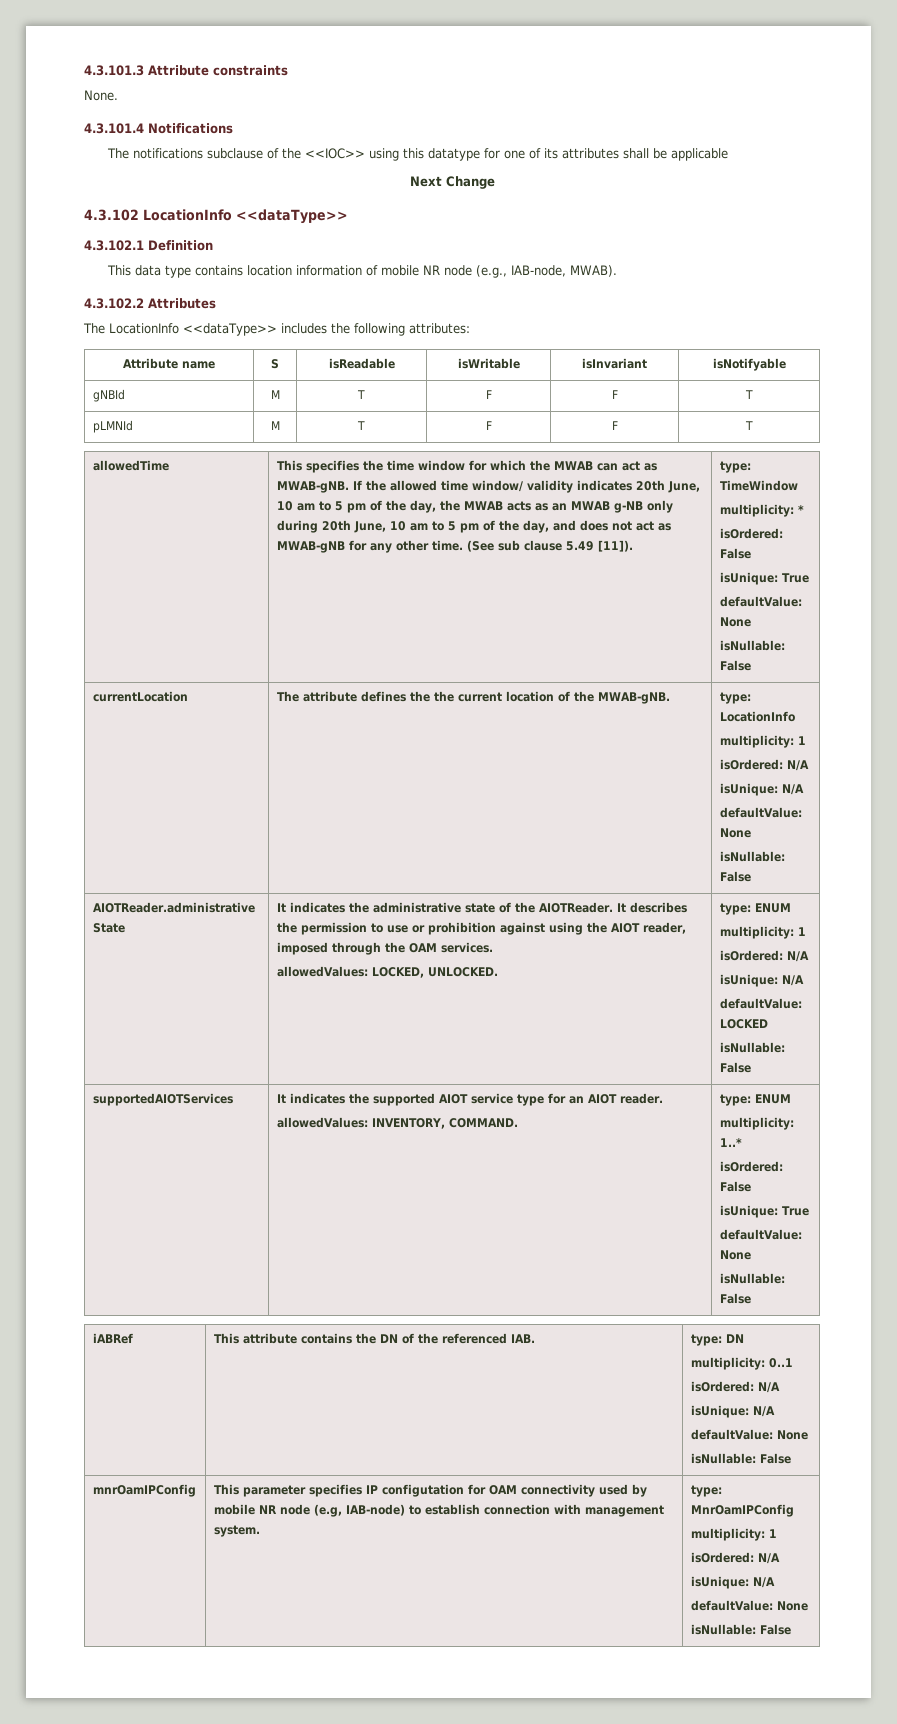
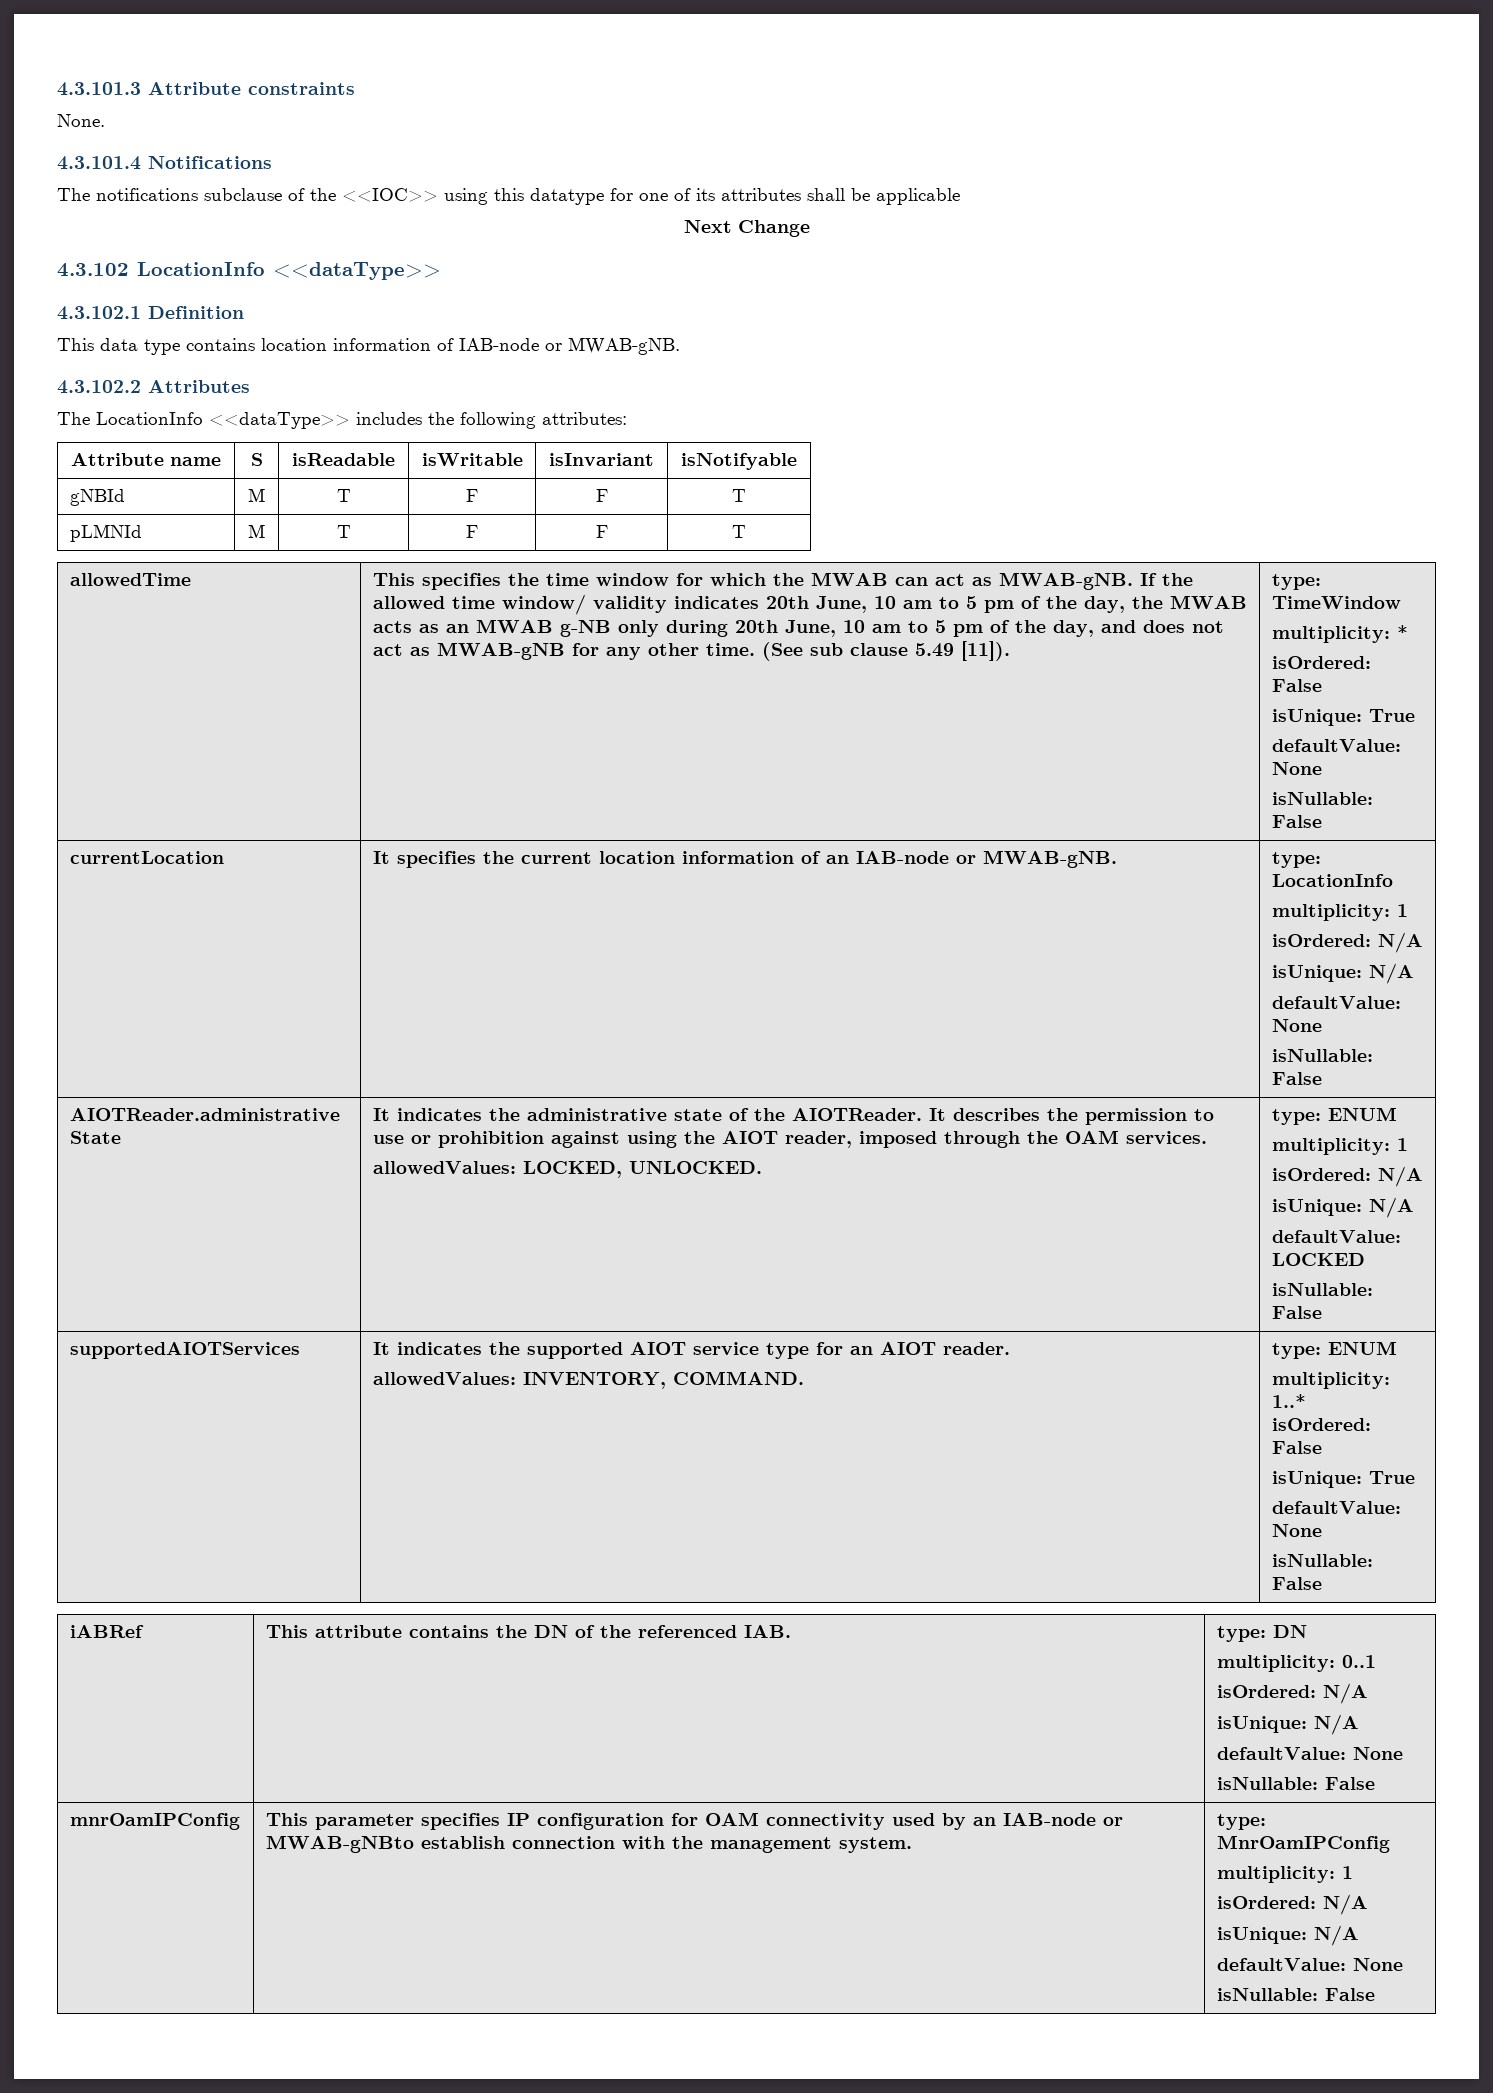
- This data type contains location information of mobile NR node (e.g., IAB-node, MWAB).
+ This data type contains location information of IAB-node or MWAB-gNB.
- currentLocation | The attribute defines the the current location of the MWAB-gNB. | type: LocationInfo
+ currentLocation | It specifies the current location information of an IAB-node or MWAB-gNB. | type: LocationInfo
- mnrOamIPConfig | This parameter specifies IP configutation for OAM connectivity used by mobile NR node (e.g, IAB-node) to establish connection with management system. | type: MnrOamIPConfig
+ mnrOamIPConfig | This parameter specifies IP configuration for OAM connectivity used by an IAB-node or MWAB-gNBto establish connection with the management system. | type: MnrOamIPConfig

